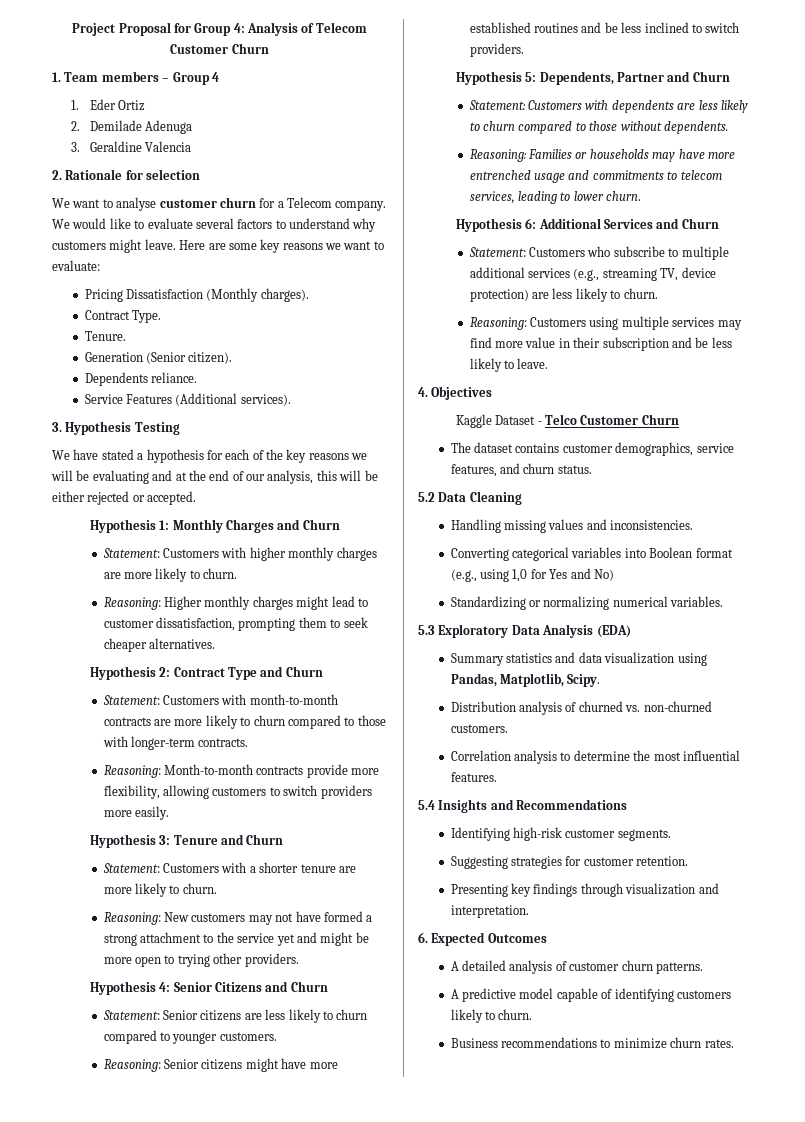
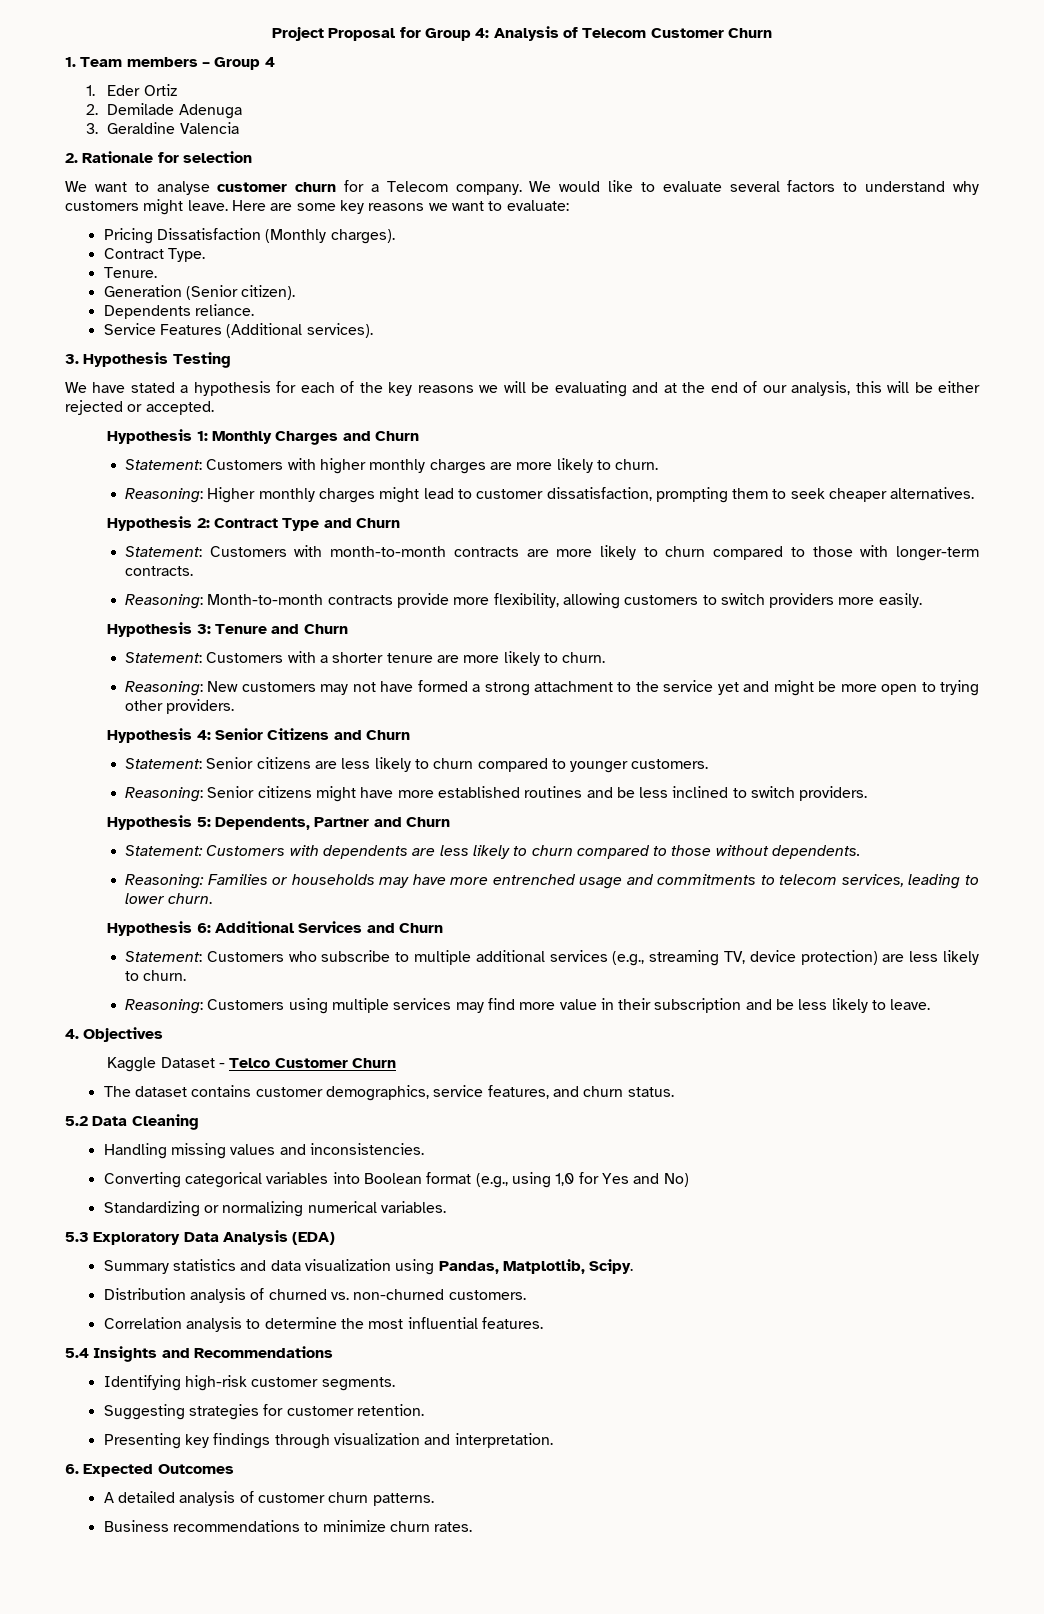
- A predictive model capable of identifying customers likely to churn.

